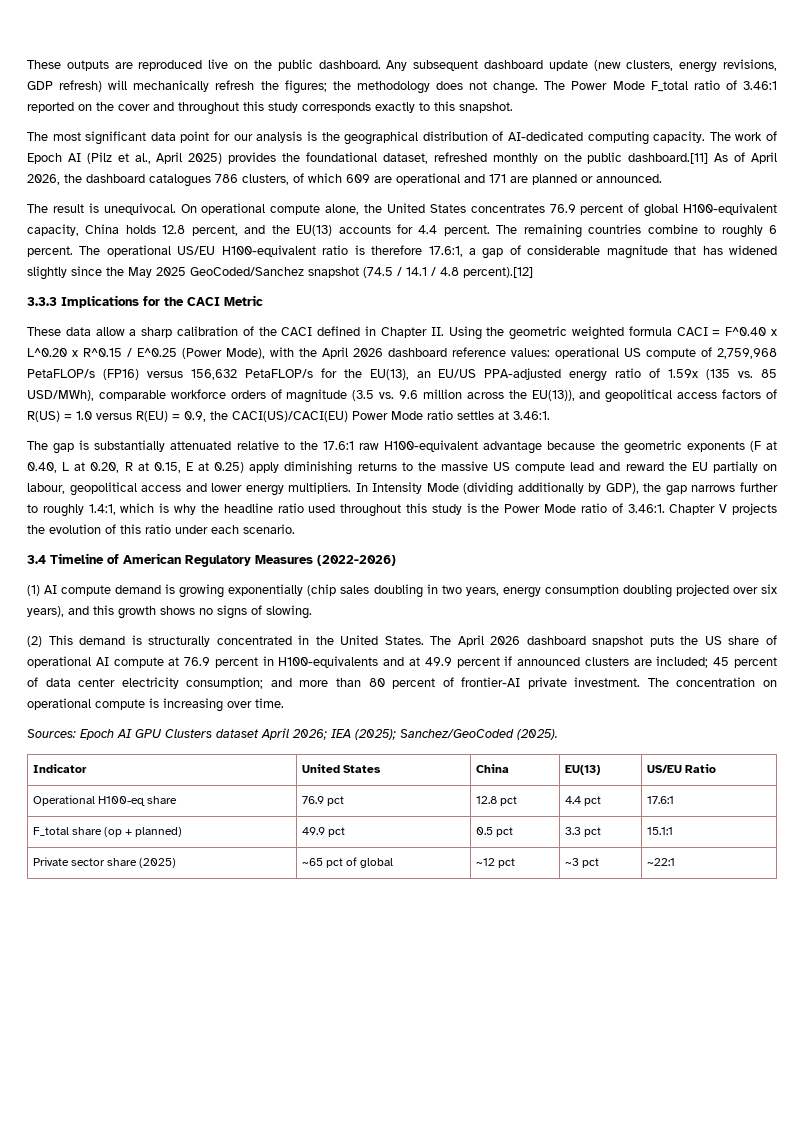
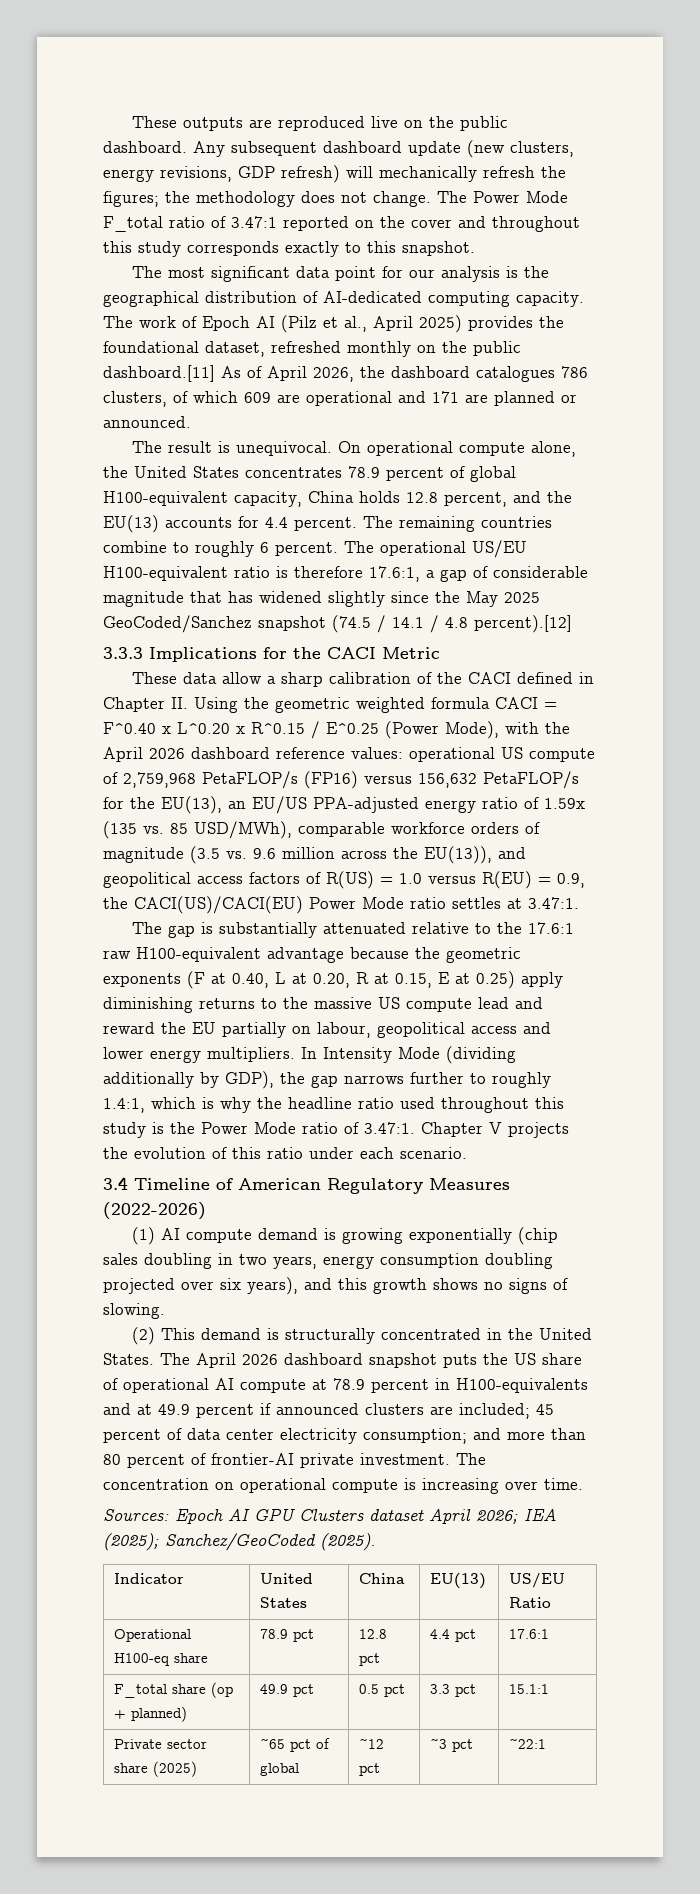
- The Power Mode F_total ratio of 3.46:1 reported on the cover and throughout this study corresponds exactly to this snapshot.
+ The Power Mode F_total ratio of 3.47:1 reported on the cover and throughout this study corresponds exactly to this snapshot.
- On operational compute alone, the United States concentrates 76.9 percent of global H100-equivalent capacity, China holds 12.8 percent, and the EU(13) accounts for 4.4 percent.
+ On operational compute alone, the United States concentrates 78.9 percent of global H100-equivalent capacity, China holds 12.8 percent, and the EU(13) accounts for 4.4 percent.
- operational US compute of 2,759,968 PetaFLOP/s (FP16) versus 156,632 PetaFLOP/s for the EU(13), an EU/US PPA-adjusted energy ratio of 1.59x (135 vs. 85 USD/MWh), comparable workforce orders of magnitude (3.5 vs. 9.6 million across the EU(13)), and geopolitical access factors of R(US) = 1.0 versus R(EU) = 0.9, the CACI(US)/CACI(EU) Power Mode ratio settles at 3.46:1.
+ operational US compute of 2,759,968 PetaFLOP/s (FP16) versus 156,632 PetaFLOP/s for the EU(13), an EU/US PPA-adjusted energy ratio of 1.59x (135 vs. 85 USD/MWh), comparable workforce orders of magnitude (3.5 vs. 9.6 million across the EU(13)), and geopolitical access factors of R(US) = 1.0 versus R(EU) = 0.9, the CACI(US)/CACI(EU) Power Mode ratio settles at 3.47:1.
- In Intensity Mode (dividing additionally by GDP), the gap narrows further to roughly 1.4:1, which is why the headline ratio used throughout this study is the Power Mode ratio of 3.46:1. Chapter V projects the evolution of this ratio under each scenario.
+ In Intensity Mode (dividing additionally by GDP), the gap narrows further to roughly 1.4:1, which is why the headline ratio used throughout this study is the Power Mode ratio of 3.47:1. Chapter V projects the evolution of this ratio under each scenario.
- The April 2026 dashboard snapshot puts the US share of operational AI compute at 76.9 percent in H100-equivalents and at 49.9 percent if announced clusters are included; 45 percent of data center electricity consumption; and more than 80 percent of frontier-AI private investment.
+ The April 2026 dashboard snapshot puts the US share of operational AI compute at 78.9 percent in H100-equivalents and at 49.9 percent if announced clusters are included; 45 percent of data center electricity consumption; and more than 80 percent of frontier-AI private investment.
- Operational H100-eq share | 76.9 pct | 12.8 pct | 4.4 pct | 17.6:1
+ Operational H100-eq share | 78.9 pct | 12.8 pct | 4.4 pct | 17.6:1

